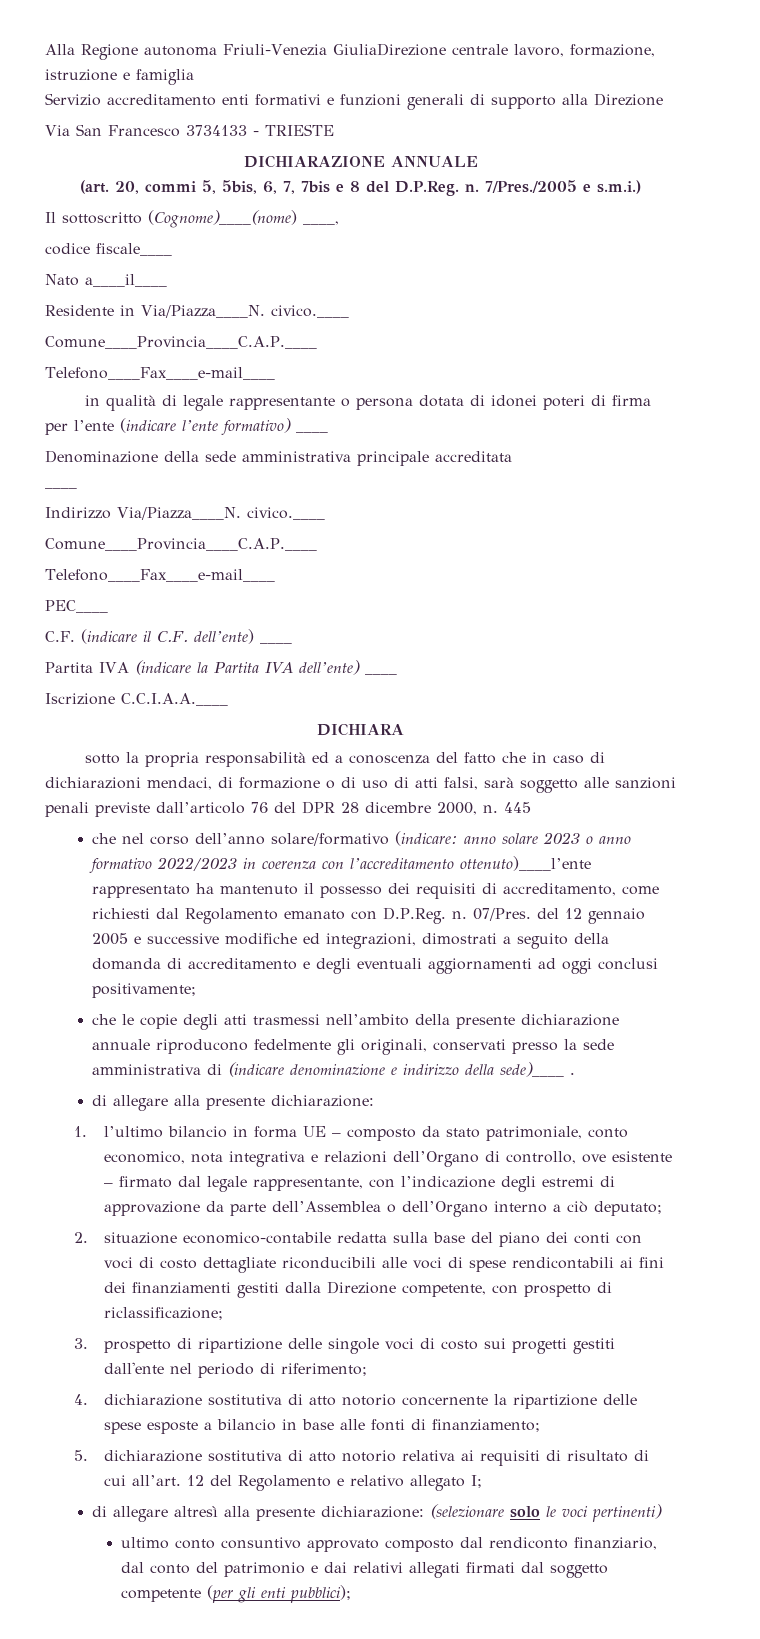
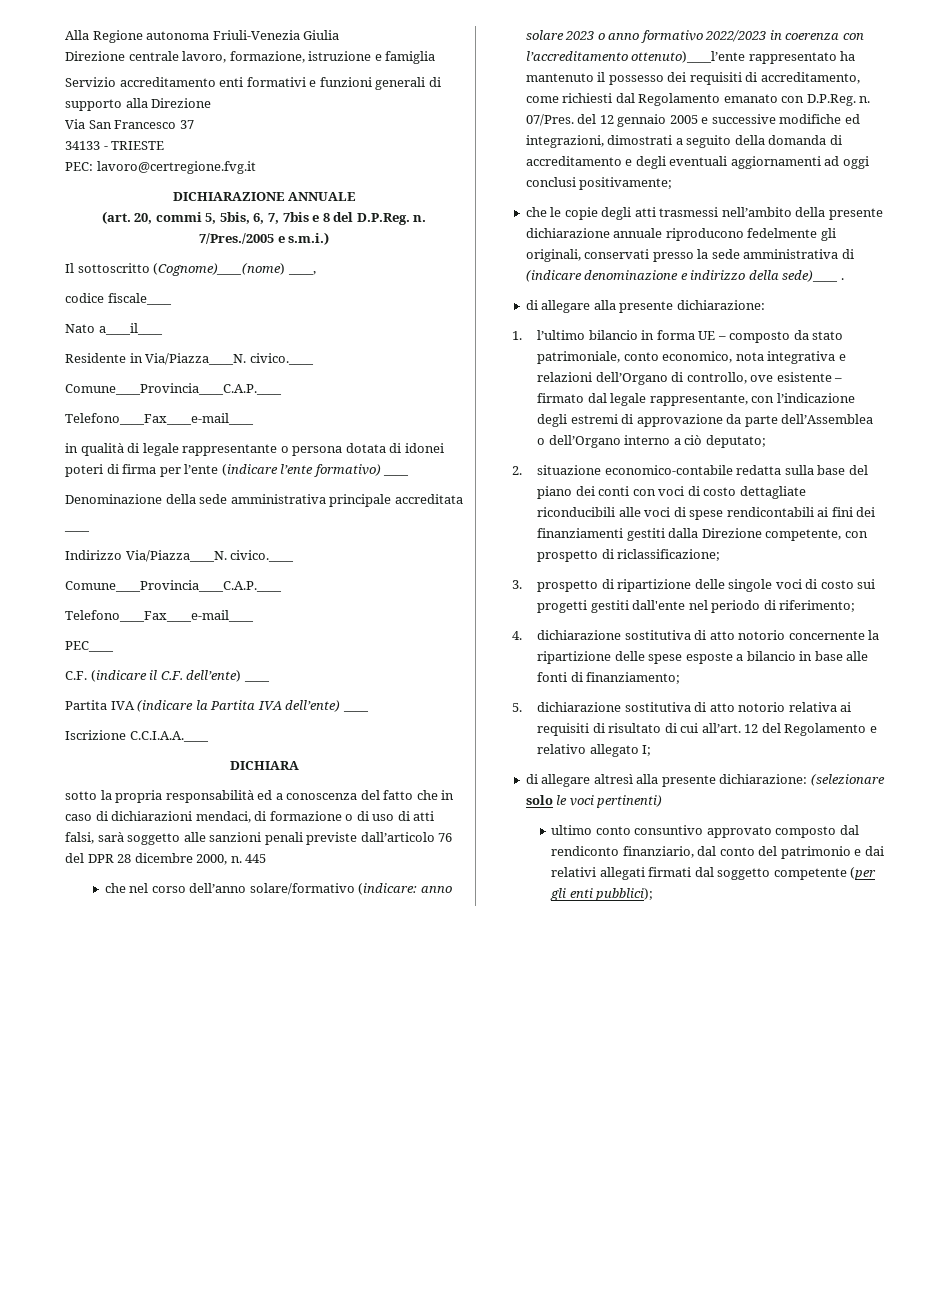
- Alla Regione autonoma Friuli-Venezia GiuliaDirezione centrale lavoro, formazione, istruzione e famiglia
+ Alla Regione autonoma Friuli-Venezia Giulia
+ Direzione centrale lavoro, formazione, istruzione e famiglia
- Via San Francesco 3734133 - TRIESTE
+ Via San Francesco 37
+ 34133 - TRIESTE
+ PEC: lavoro@certregione.fvg.it

